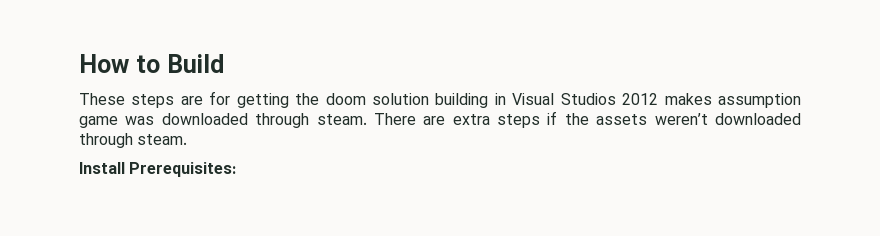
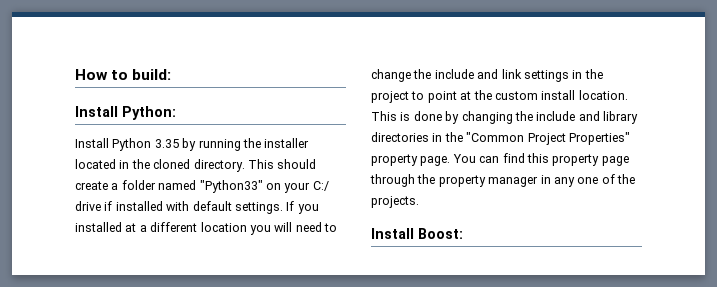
- How to Build
- These steps are for getting the doom solution building in Visual Studios 2012 makes assumption game was downloaded through steam. There are extra steps if the assets weren’t downloaded through steam.
- Install Prerequisites:
+ How to build:
+ Install Python:
+ Install Python 3.35 by running the installer located in the cloned directory. This should create a folder named "Python33" on your C:/ drive if installed with default settings. If you installed at a different location you will need to change the include and link settings in the project to point at the custom install location. This is done by changing the include and library directories in the "Common Project Properties" property page. You can find this property page through the property manager in any one of the projects.
+ Install Boost:

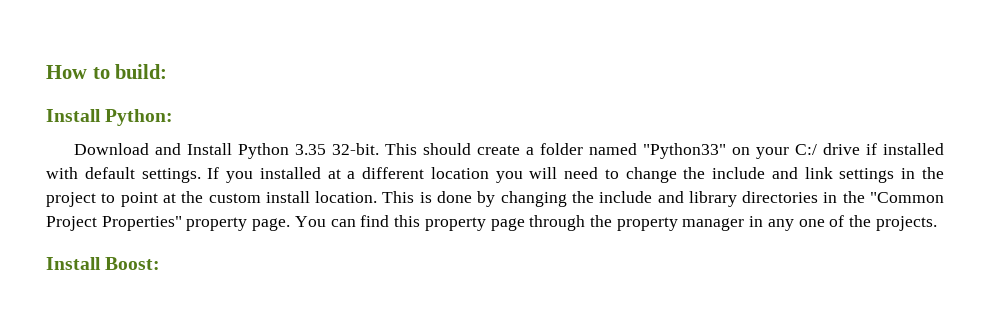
- Install Python 3.35 by running the installer located in the cloned directory.
+ Download and Install Python 3.35 32-bit.

